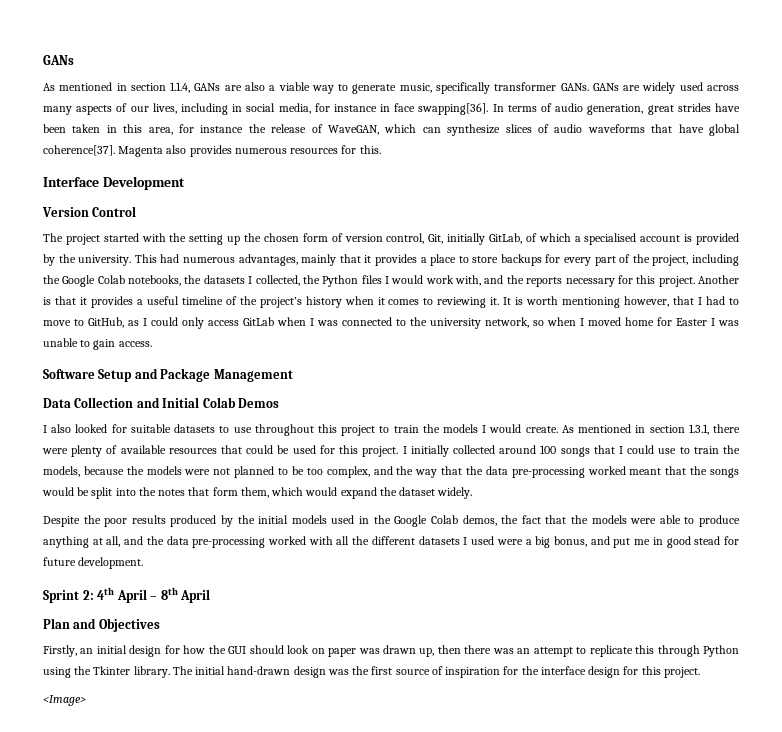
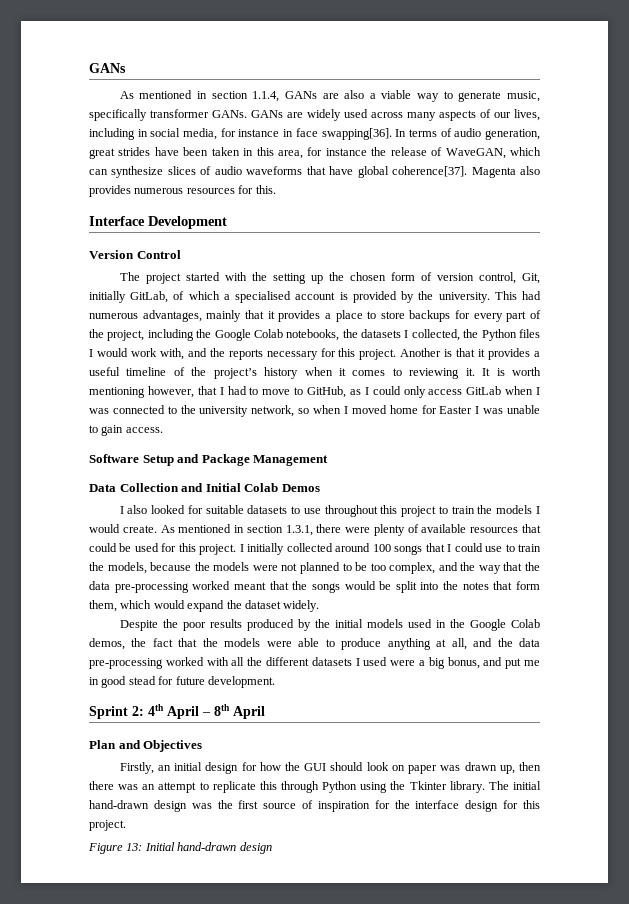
- <Image>
+ Figure 13: Initial hand-drawn design

